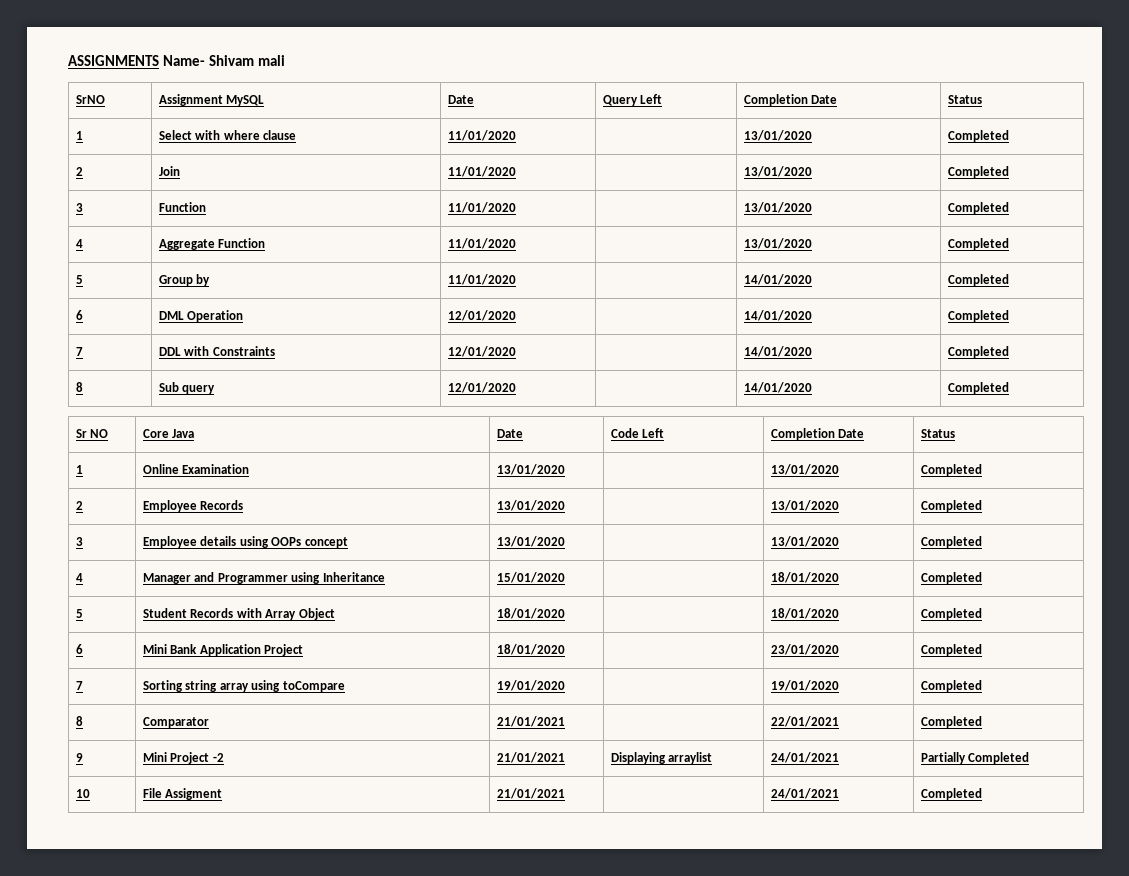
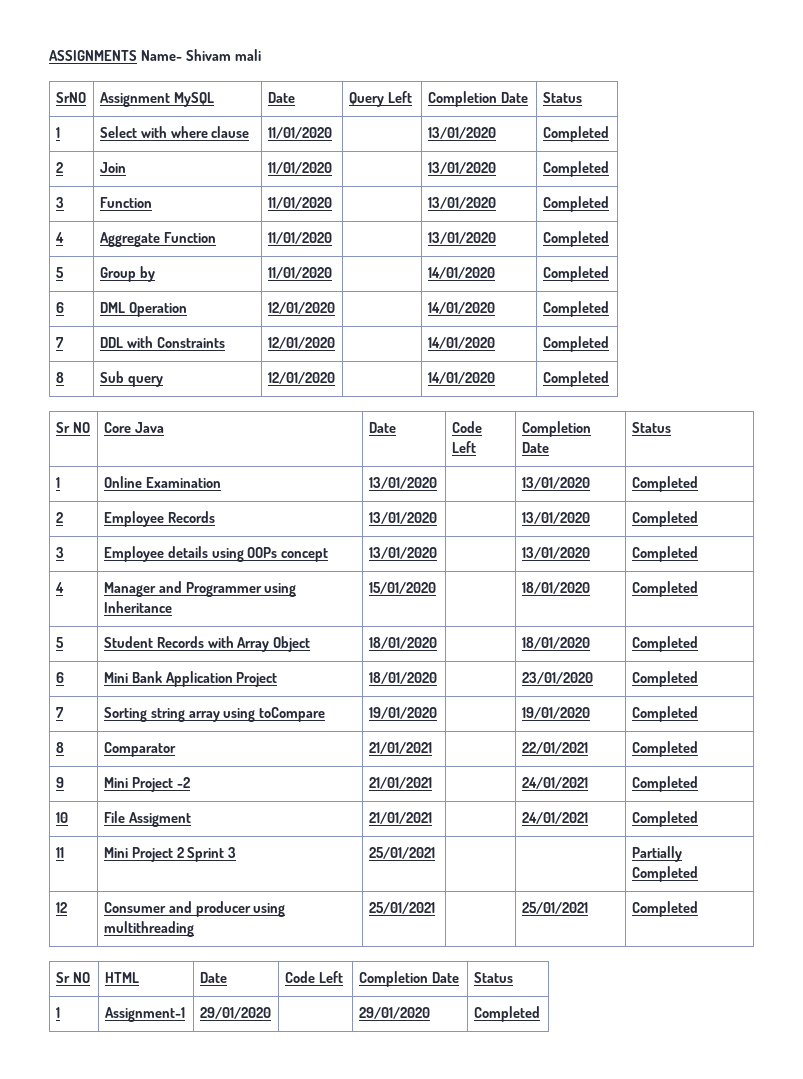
- 9 | Mini Project -2 | 21/01/2021 | Displaying arraylist | 24/01/2021 | Partially Completed
+ 9 | Mini Project -2 | 21/01/2021 | | 24/01/2021 | Completed
+ 11 | Mini Project 2 Sprint 3 | 25/01/2021 | | | Partially Completed
+ 12 | Consumer and producer using multithreading | 25/01/2021 | | 25/01/2021 | Completed
+ Sr NO | HTML | Date | Code Left | Completion Date | Status
+ 1 | Assignment-1 | 29/01/2020 | | 29/01/2020 | Completed

